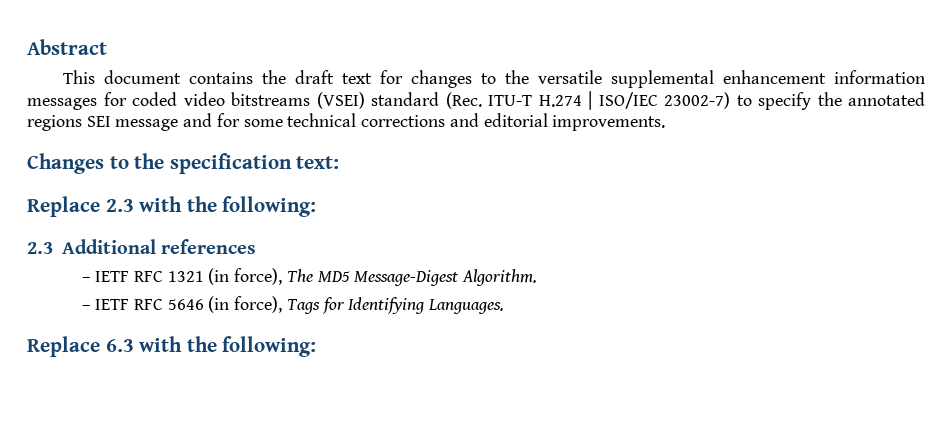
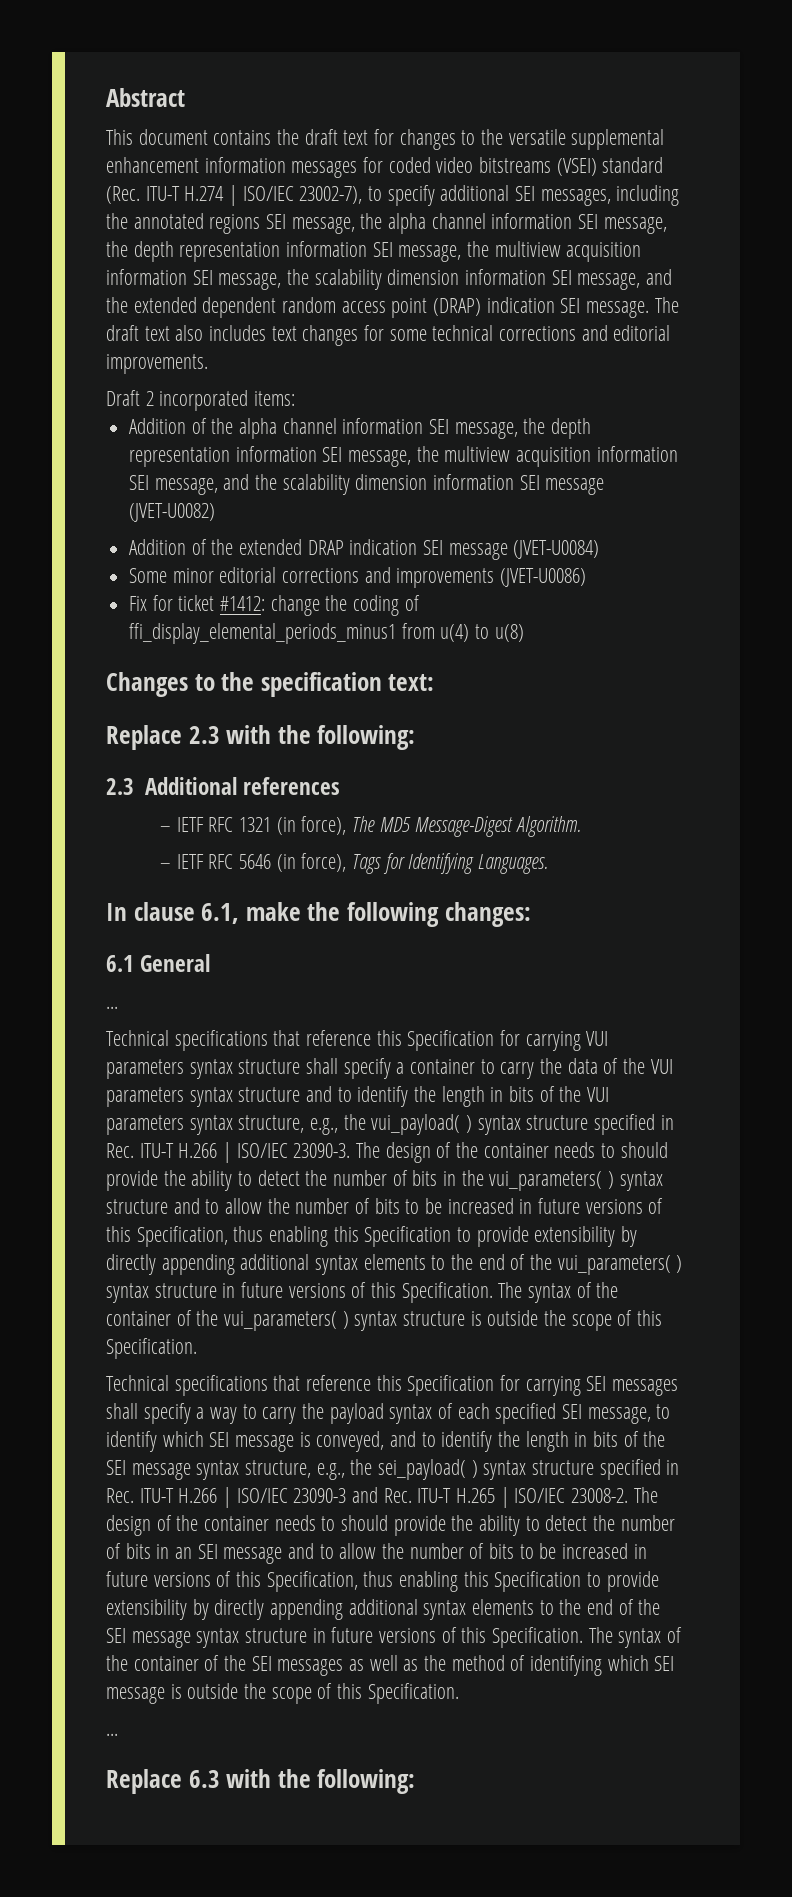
- This document contains the draft text for changes to the versatile supplemental enhancement information messages for coded video bitstreams (VSEI) standard (Rec. ITU-T H.274 | ISO/IEC 23002-7) to specify the annotated regions SEI message and for some technical corrections and editorial improvements.
+ This document contains the draft text for changes to the versatile supplemental enhancement information messages for coded video bitstreams (VSEI) standard (Rec. ITU-T H.274 | ISO/IEC 23002-7), to specify additional SEI messages, including the annotated regions SEI message, the alpha channel information SEI message, the depth representation information SEI message, the multiview acquisition information SEI message, the scalability dimension information SEI message, and the extended dependent random access point (DRAP) indication SEI message. The draft text also includes text changes for some technical corrections and editorial improvements.
+ Draft 2 incorporated items:
+ Addition of the alpha channel information SEI message, the depth representation information SEI message, the multiview acquisition information SEI message, and the scalability dimension information SEI message (JVET-U0082)
+ Addition of the extended DRAP indication SEI message (JVET-U0084)
+ Some minor editorial corrections and improvements (JVET-U0086)
+ Fix for ticket #1412: change the coding of ffi_display_elemental_periods_minus1 from u(4) to u(8)
+ In clause 6.1, make the following changes:
+ 6.1 General
+ ...
+ Technical specifications that reference this Specification for carrying VUI parameters syntax structure shall specify a container to carry the data of the VUI parameters syntax structure and to identify the length in bits of the VUI parameters syntax structure, e.g., the vui_payload( ) syntax structure specified in Rec. ITU-T H.266 | ISO/IEC 23090-3. The design of the container needs to should provide the ability to detect the number of bits in the vui_parameters( ) syntax structure and to allow the number of bits to be increased in future versions of this Specification, thus enabling this Specification to provide extensibility by directly appending additional syntax elements to the end of the vui_parameters( ) syntax structure in future versions of this Specification. The syntax of the container of the vui_parameters( ) syntax structure is outside the scope of this Specification.
+ Technical specifications that reference this Specification for carrying SEI messages shall specify a way to carry the payload syntax of each specified SEI message, to identify which SEI message is conveyed, and to identify the length in bits of the SEI message syntax structure, e.g., the sei_payload( ) syntax structure specified in Rec. ITU-T H.266 | ISO/IEC 23090-3 and Rec. ITU-T H.265 | ISO/IEC 23008-2. The design of the container needs to should provide the ability to detect the number of bits in an SEI message and to allow the number of bits to be increased in future versions of this Specification, thus enabling this Specification to provide extensibility by directly appending additional syntax elements to the end of the SEI message syntax structure in future versions of this Specification. The syntax of the container of the SEI messages as well as the method of identifying which SEI message is outside the scope of this Specification.
+ ...

